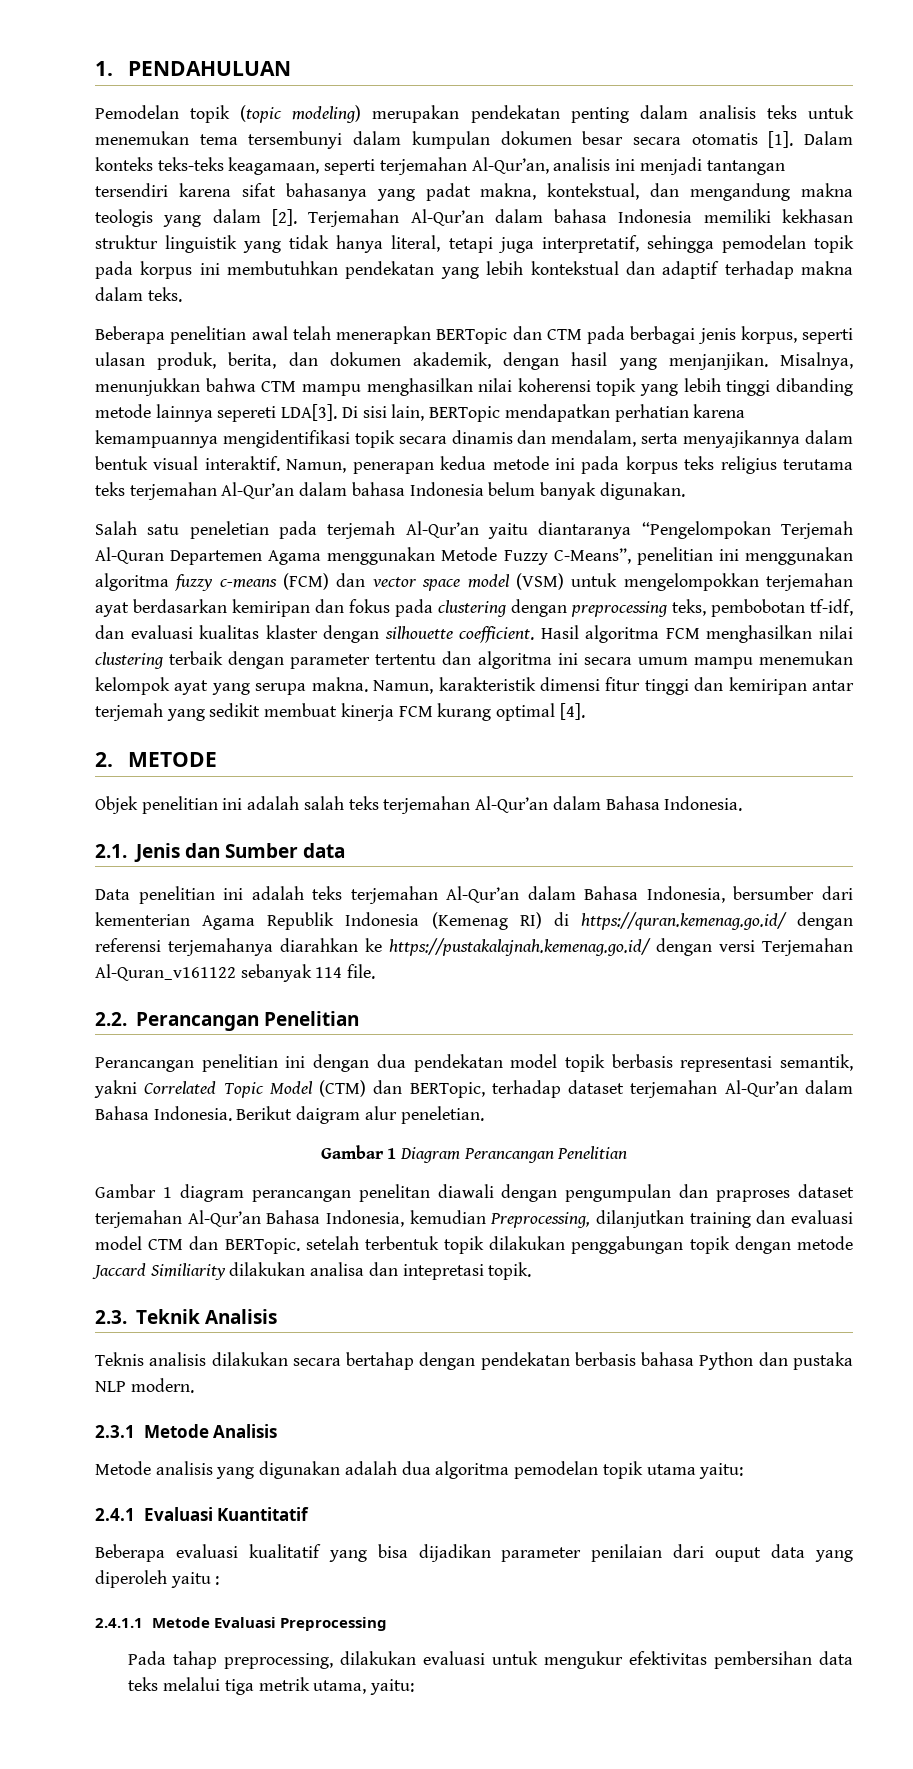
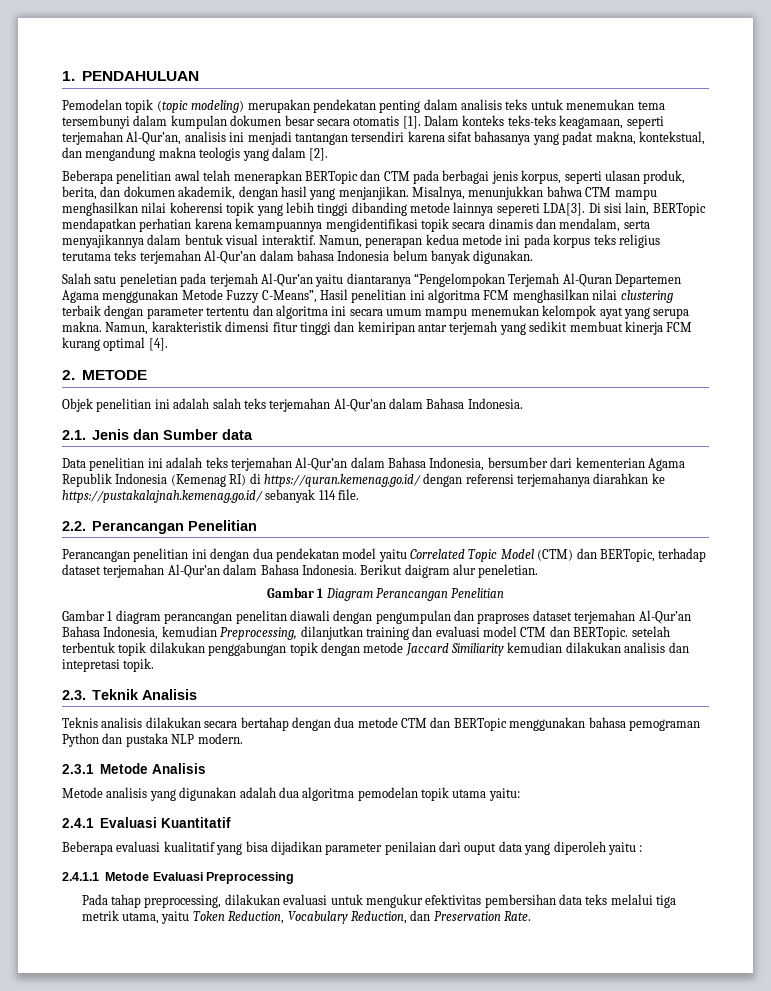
- Terjemahan Al-Qur’an dalam bahasa Indonesia memiliki kekhasan struktur linguistik yang tidak hanya literal, tetapi juga interpretatif, sehingga pemodelan topik pada korpus ini membutuhkan pendekatan yang lebih kontekstual dan adaptif terhadap makna dalam teks.
- Salah satu peneletian pada terjemah Al-Qur’an yaitu diantaranya “Pengelompokan Terjemah Al-Quran Departemen Agama menggunakan Metode Fuzzy C-Means”, penelitian ini menggunakan algoritma fuzzy c-means (FCM) dan vector space model (VSM) untuk mengelompokkan terjemahan ayat berdasarkan kemiripan dan fokus pada clustering dengan preprocessing teks, pembobotan tf-idf, dan evaluasi kualitas klaster dengan silhouette coefficient. Hasil algoritma FCM menghasilkan nilai clustering terbaik dengan parameter tertentu dan algoritma ini secara umum mampu menemukan kelompok ayat yang serupa makna.
+ Salah satu peneletian pada terjemah Al-Qur’an yaitu diantaranya “Pengelompokan Terjemah Al-Quran Departemen Agama menggunakan Metode Fuzzy C-Means”, Hasil penelitian ini algoritma FCM menghasilkan nilai clustering terbaik dengan parameter tertentu dan algoritma ini secara umum mampu menemukan kelompok ayat yang serupa makna.
- Data penelitian ini adalah teks terjemahan Al-Qur’an dalam Bahasa Indonesia, bersumber dari kementerian Agama Republik Indonesia (Kemenag RI) di https://quran.kemenag.go.id/ dengan referensi terjemahanya diarahkan ke https://pustakalajnah.kemenag.go.id/ dengan versi Terjemahan Al-Quran_v161122 sebanyak 114 file.
+ Data penelitian ini adalah teks terjemahan Al-Qur’an dalam Bahasa Indonesia, bersumber dari kementerian Agama Republik Indonesia (Kemenag RI) di https://quran.kemenag.go.id/ dengan referensi terjemahanya diarahkan ke https://pustakalajnah.kemenag.go.id/ sebanyak 114 file.
- Perancangan penelitian ini dengan dua pendekatan model topik berbasis representasi semantik, yakni Correlated Topic Model (CTM) dan BERTopic, terhadap dataset terjemahan Al-Qur’an dalam Bahasa Indonesia.
+ Perancangan penelitian ini dengan dua pendekatan model yaitu Correlated Topic Model (CTM) dan BERTopic, terhadap dataset terjemahan Al-Qur’an dalam Bahasa Indonesia.
- Gambar 1 diagram perancangan penelitan diawali dengan pengumpulan dan praproses dataset terjemahan Al-Qur’an Bahasa Indonesia, kemudian Preprocessing, dilanjutkan training dan evaluasi model CTM dan BERTopic. setelah terbentuk topik dilakukan penggabungan topik dengan metode Jaccard Similiarity dilakukan analisa dan intepretasi topik.
+ Gambar 1 diagram perancangan penelitan diawali dengan pengumpulan dan praproses dataset terjemahan Al-Qur’an Bahasa Indonesia, kemudian Preprocessing, dilanjutkan training dan evaluasi model CTM dan BERTopic. setelah terbentuk topik dilakukan penggabungan topik dengan metode Jaccard Similiarity kemudian dilakukan analisis dan intepretasi topik.
- Teknis analisis dilakukan secara bertahap dengan pendekatan berbasis bahasa Python dan pustaka NLP modern.
+ Teknis analisis dilakukan secara bertahap dengan dua metode CTM dan BERTopic menggunakan bahasa pemograman Python dan pustaka NLP modern.
- Pada tahap preprocessing, dilakukan evaluasi untuk mengukur efektivitas pembersihan data teks melalui tiga metrik utama, yaitu:
+ Pada tahap preprocessing, dilakukan evaluasi untuk mengukur efektivitas pembersihan data teks melalui tiga metrik utama, yaitu Token Reduction, Vocabulary Reduction, dan Preservation Rate.

